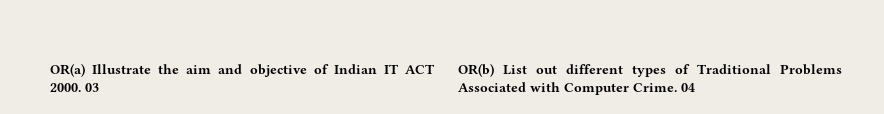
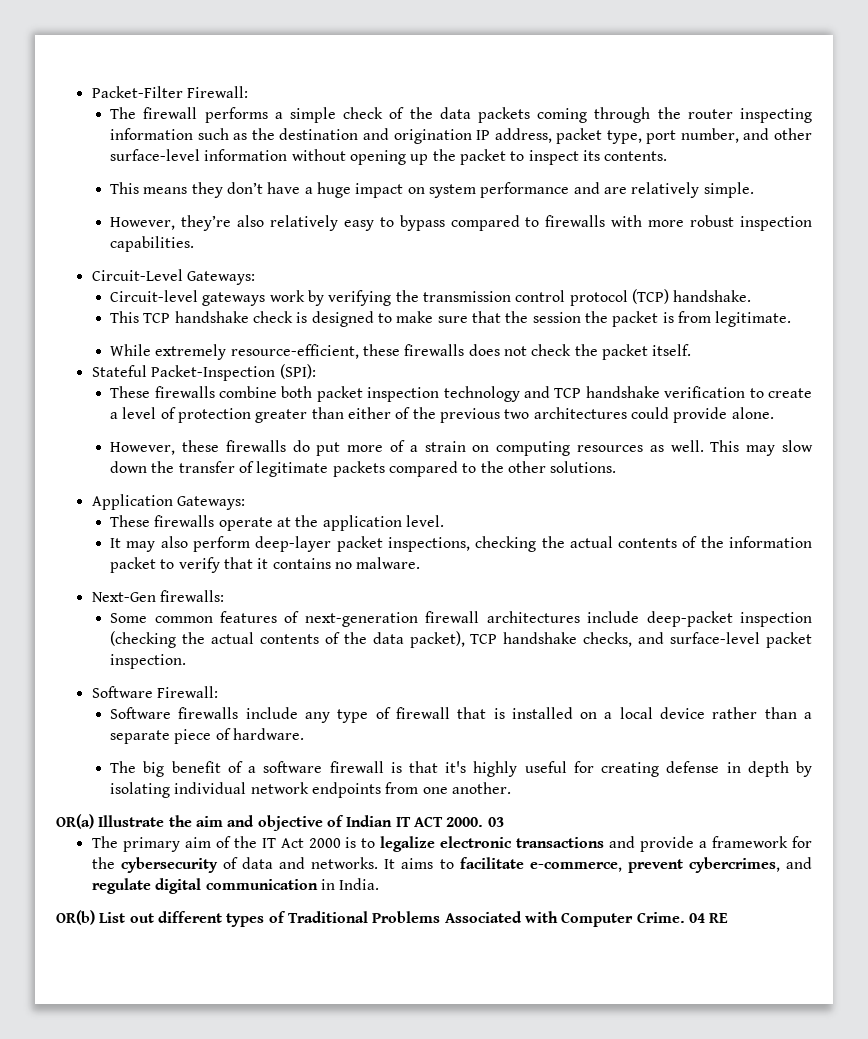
+ Packet-Filter Firewall:
+ The firewall performs a simple check of the data packets coming through the router inspecting information such as the destination and origination IP address, packet type, port number, and other surface-level information without opening up the packet to inspect its contents.
+ This means they don’t have a huge impact on system performance and are relatively simple.
+ However, they’re also relatively easy to bypass compared to firewalls with more robust inspection capabilities.
+ Circuit-Level Gateways:
+ Circuit-level gateways work by verifying the transmission control protocol (TCP) handshake.
+ This TCP handshake check is designed to make sure that the session the packet is from legitimate.
+ While extremely resource-efficient, these firewalls does not check the packet itself.
+ Stateful Packet-Inspection (SPI):
+ These firewalls combine both packet inspection technology and TCP handshake verification to create a level of protection greater than either of the previous two architectures could provide alone.
+ However, these firewalls do put more of a strain on computing resources as well. This may slow down the transfer of legitimate packets compared to the other solutions.
+ Application Gateways:
+ These firewalls operate at the application level.
+ It may also perform deep-layer packet inspections, checking the actual contents of the information packet to verify that it contains no malware.
+ Next-Gen firewalls:
+ Some common features of next-generation firewall architectures include deep-packet inspection (checking the actual contents of the data packet), TCP handshake checks, and surface-level packet inspection.
+ Software Firewall:
+ Software firewalls include any type of firewall that is installed on a local device rather than a separate piece of hardware.
+ The big benefit of a software firewall is that it's highly useful for creating defense in depth by isolating individual network endpoints from one another.
+ The primary aim of the IT Act 2000 is to legalize electronic transactions and provide a framework for the cybersecurity of data and networks. It aims to facilitate e-commerce, prevent cybercrimes, and regulate digital communication in India.
- 04
+ 04 RE

